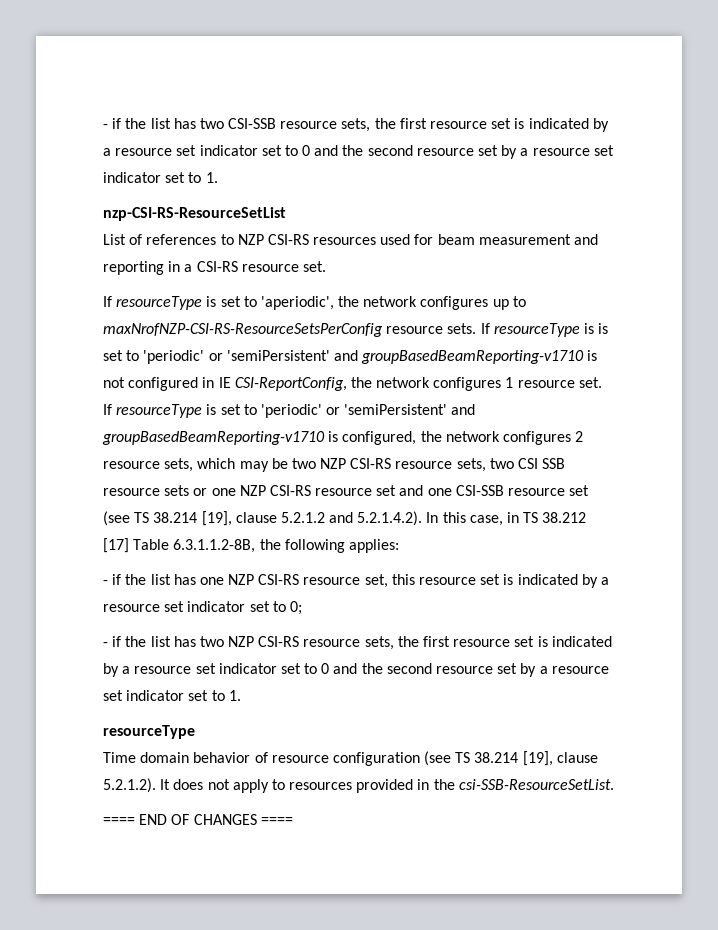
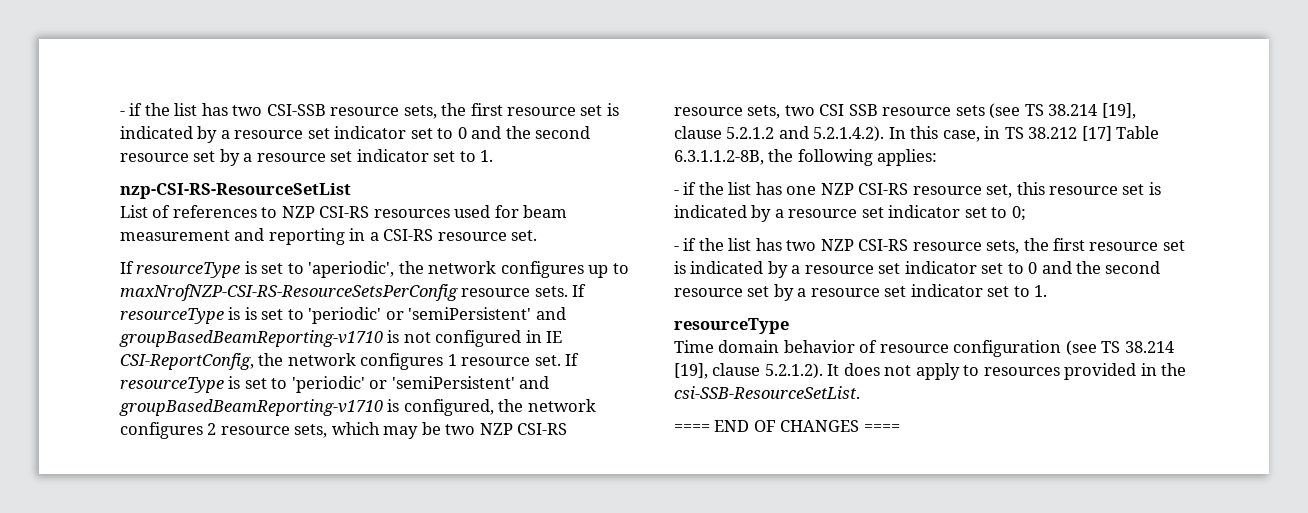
- If resourceType is set to 'periodic' or 'semiPersistent' and groupBasedBeamReporting-v1710 is configured, the network configures 2 resource sets, which may be two NZP CSI-RS resource sets, two CSI SSB resource sets or one NZP CSI-RS resource set and one CSI-SSB resource set (see TS 38.214 [19], clause 5.2.1.2 and 5.2.1.4.2). In this case, in TS 38.212 [17] Table 6.3.1.1.2-8B, the following applies:
+ If resourceType is set to 'periodic' or 'semiPersistent' and groupBasedBeamReporting-v1710 is configured, the network configures 2 resource sets, which may be two NZP CSI-RS resource sets, two CSI SSB resource sets (see TS 38.214 [19], clause 5.2.1.2 and 5.2.1.4.2). In this case, in TS 38.212 [17] Table 6.3.1.1.2-8B, the following applies:

